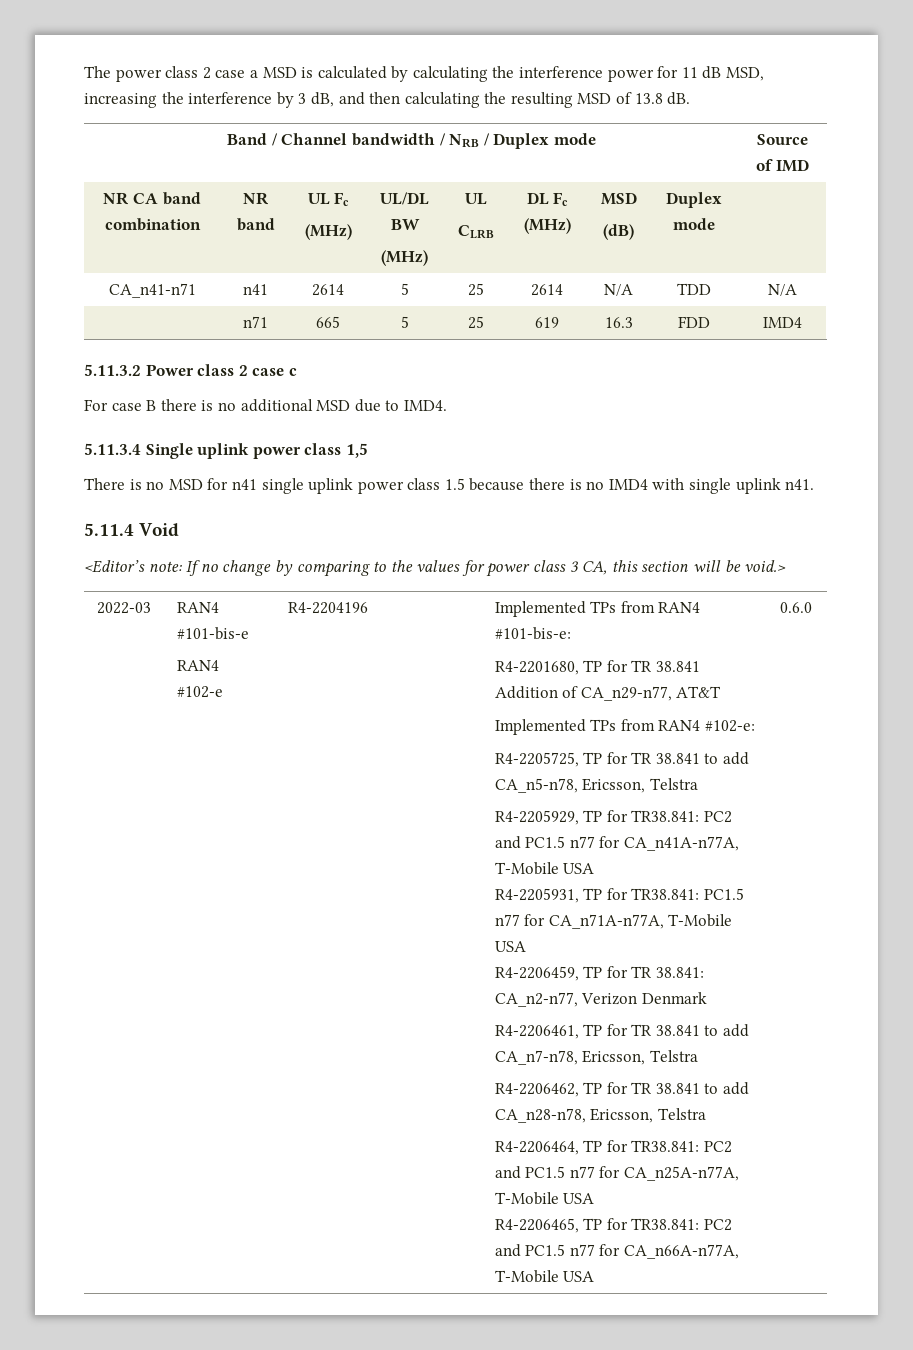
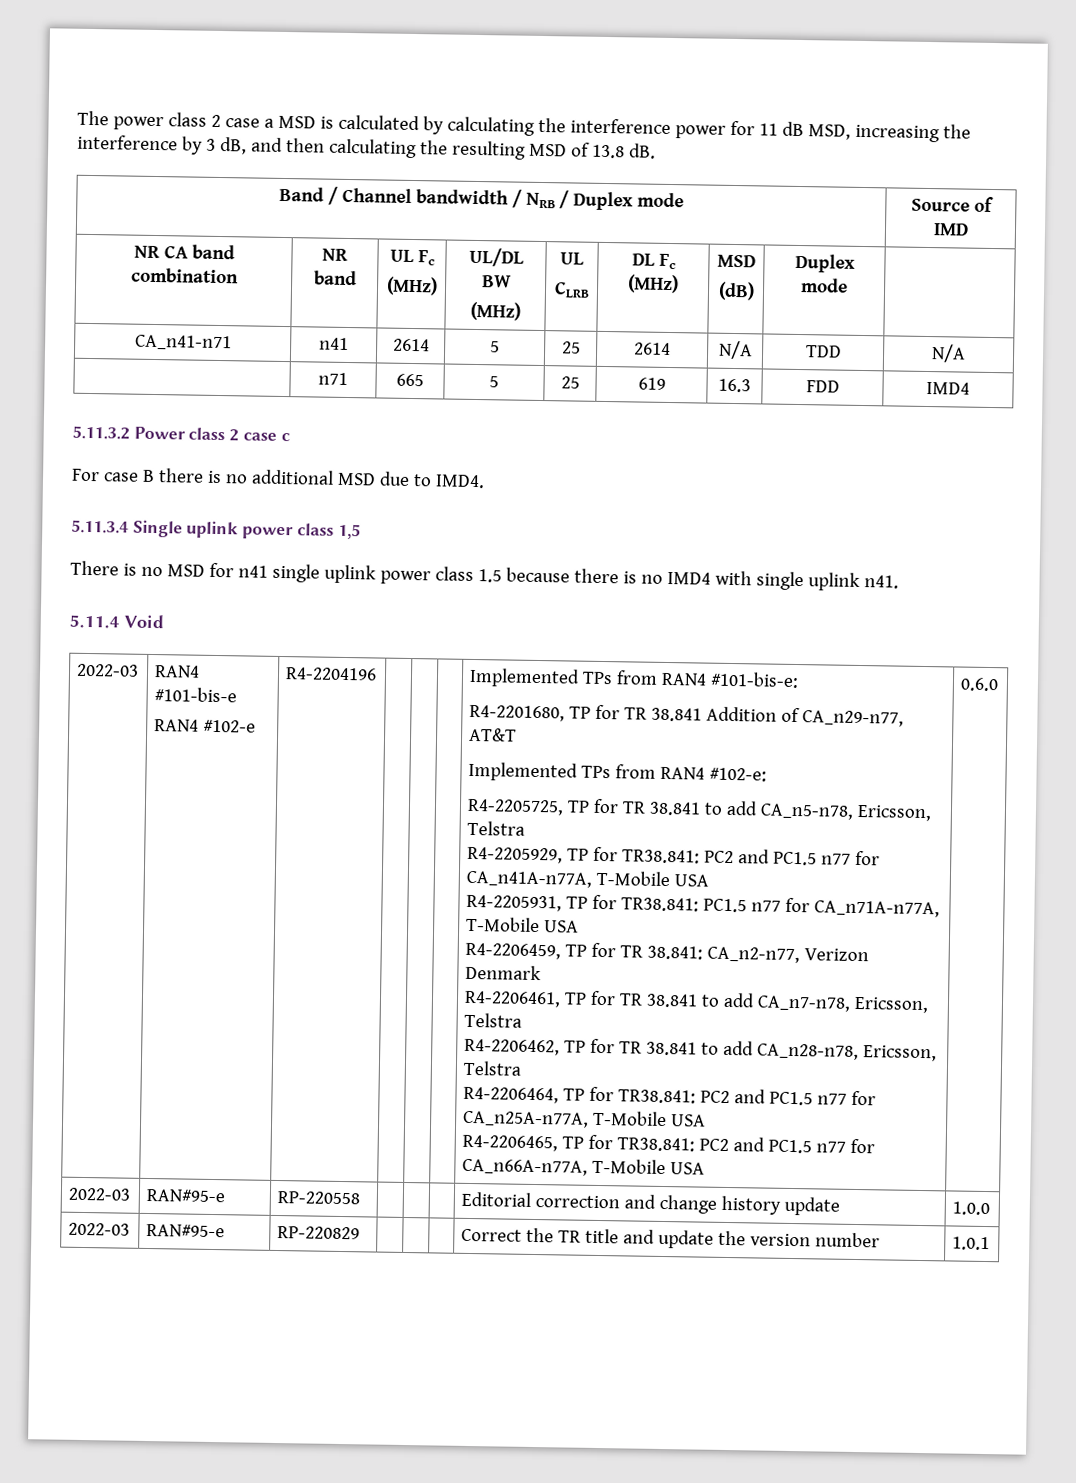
- <Editor’s note: If no change by comparing to the values for power class 3 CA, this section will be void.>
+ 2022-03 | RAN#95-e | RP-220558 | | | | Editorial correction and change history update | 1.0.0
+ 2022-03 | RAN#95-e | RP-220829 | | | | Correct the TR title and update the version number | 1.0.1

